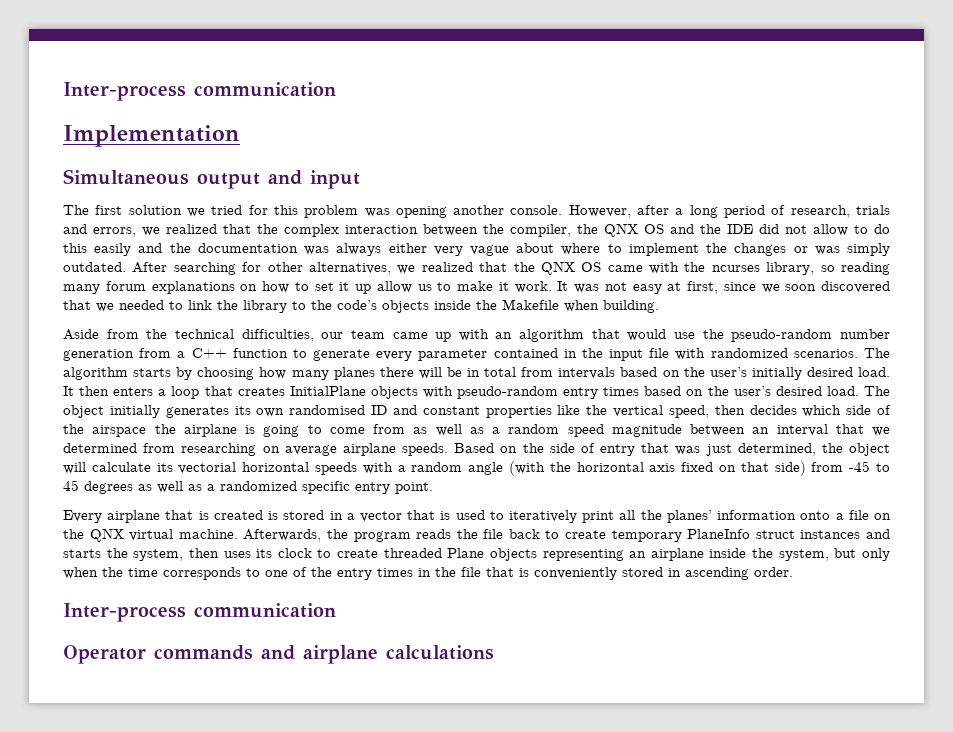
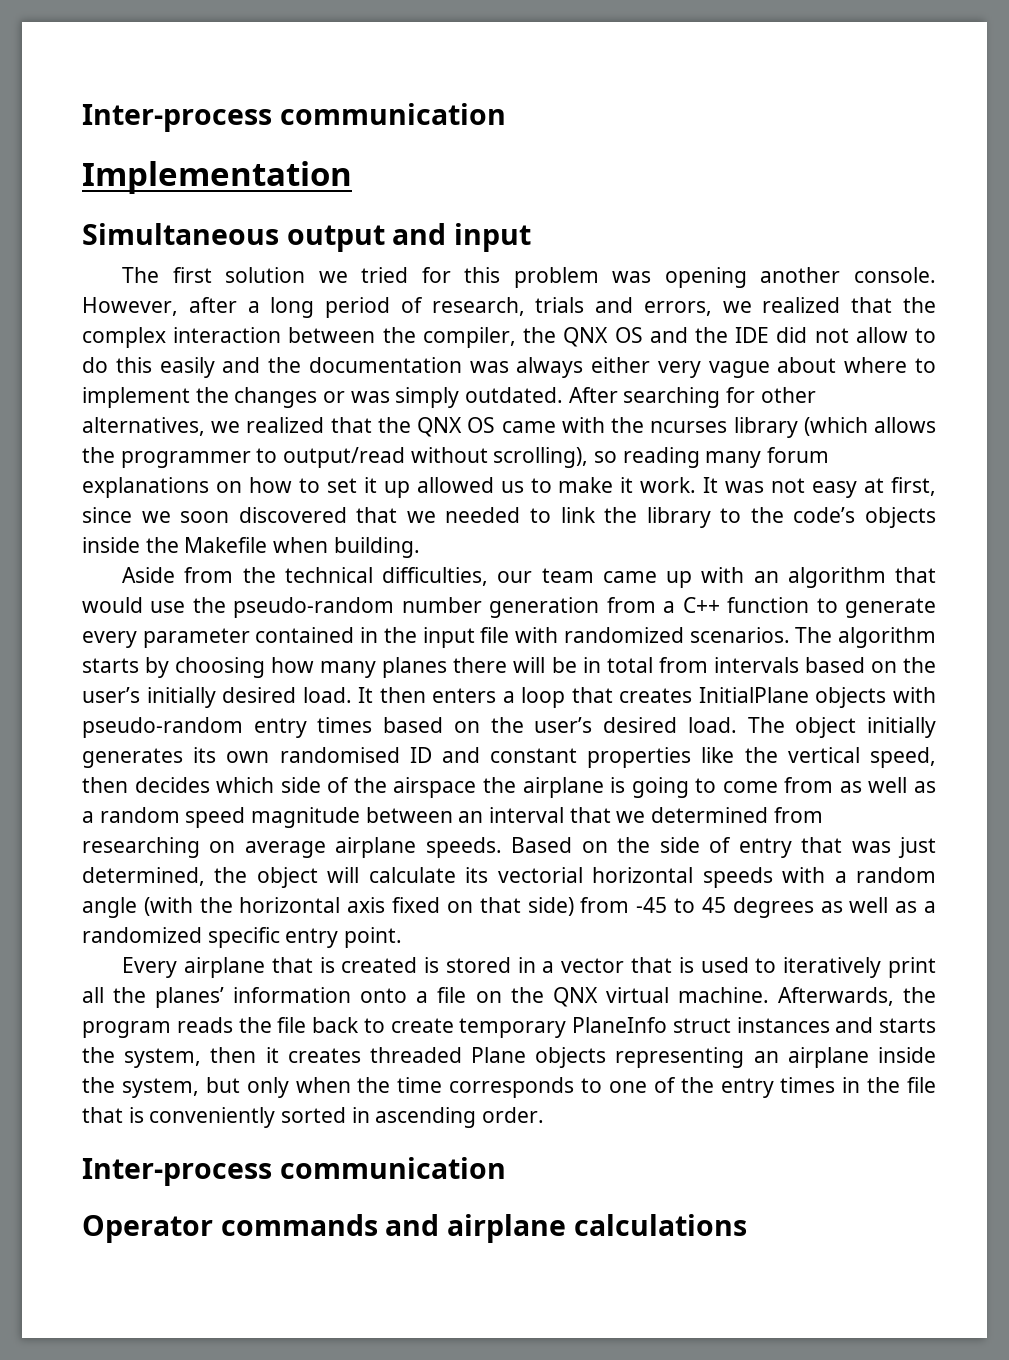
- After searching for other alternatives, we realized that the QNX OS came with the ncurses library, so reading many forum explanations on how to set it up allow us to make it work.
+ After searching for other alternatives, we realized that the QNX OS came with the ncurses library (which allows the programmer to output/read without scrolling), so reading many forum explanations on how to set it up allowed us to make it work.
- Afterwards, the program reads the file back to create temporary PlaneInfo struct instances and starts the system, then uses its clock to create threaded Plane objects representing an airplane inside the system, but only when the time corresponds to one of the entry times in the file that is conveniently stored in ascending order.
+ Afterwards, the program reads the file back to create temporary PlaneInfo struct instances and starts the system, then it creates threaded Plane objects representing an airplane inside the system, but only when the time corresponds to one of the entry times in the file that is conveniently sorted in ascending order.

